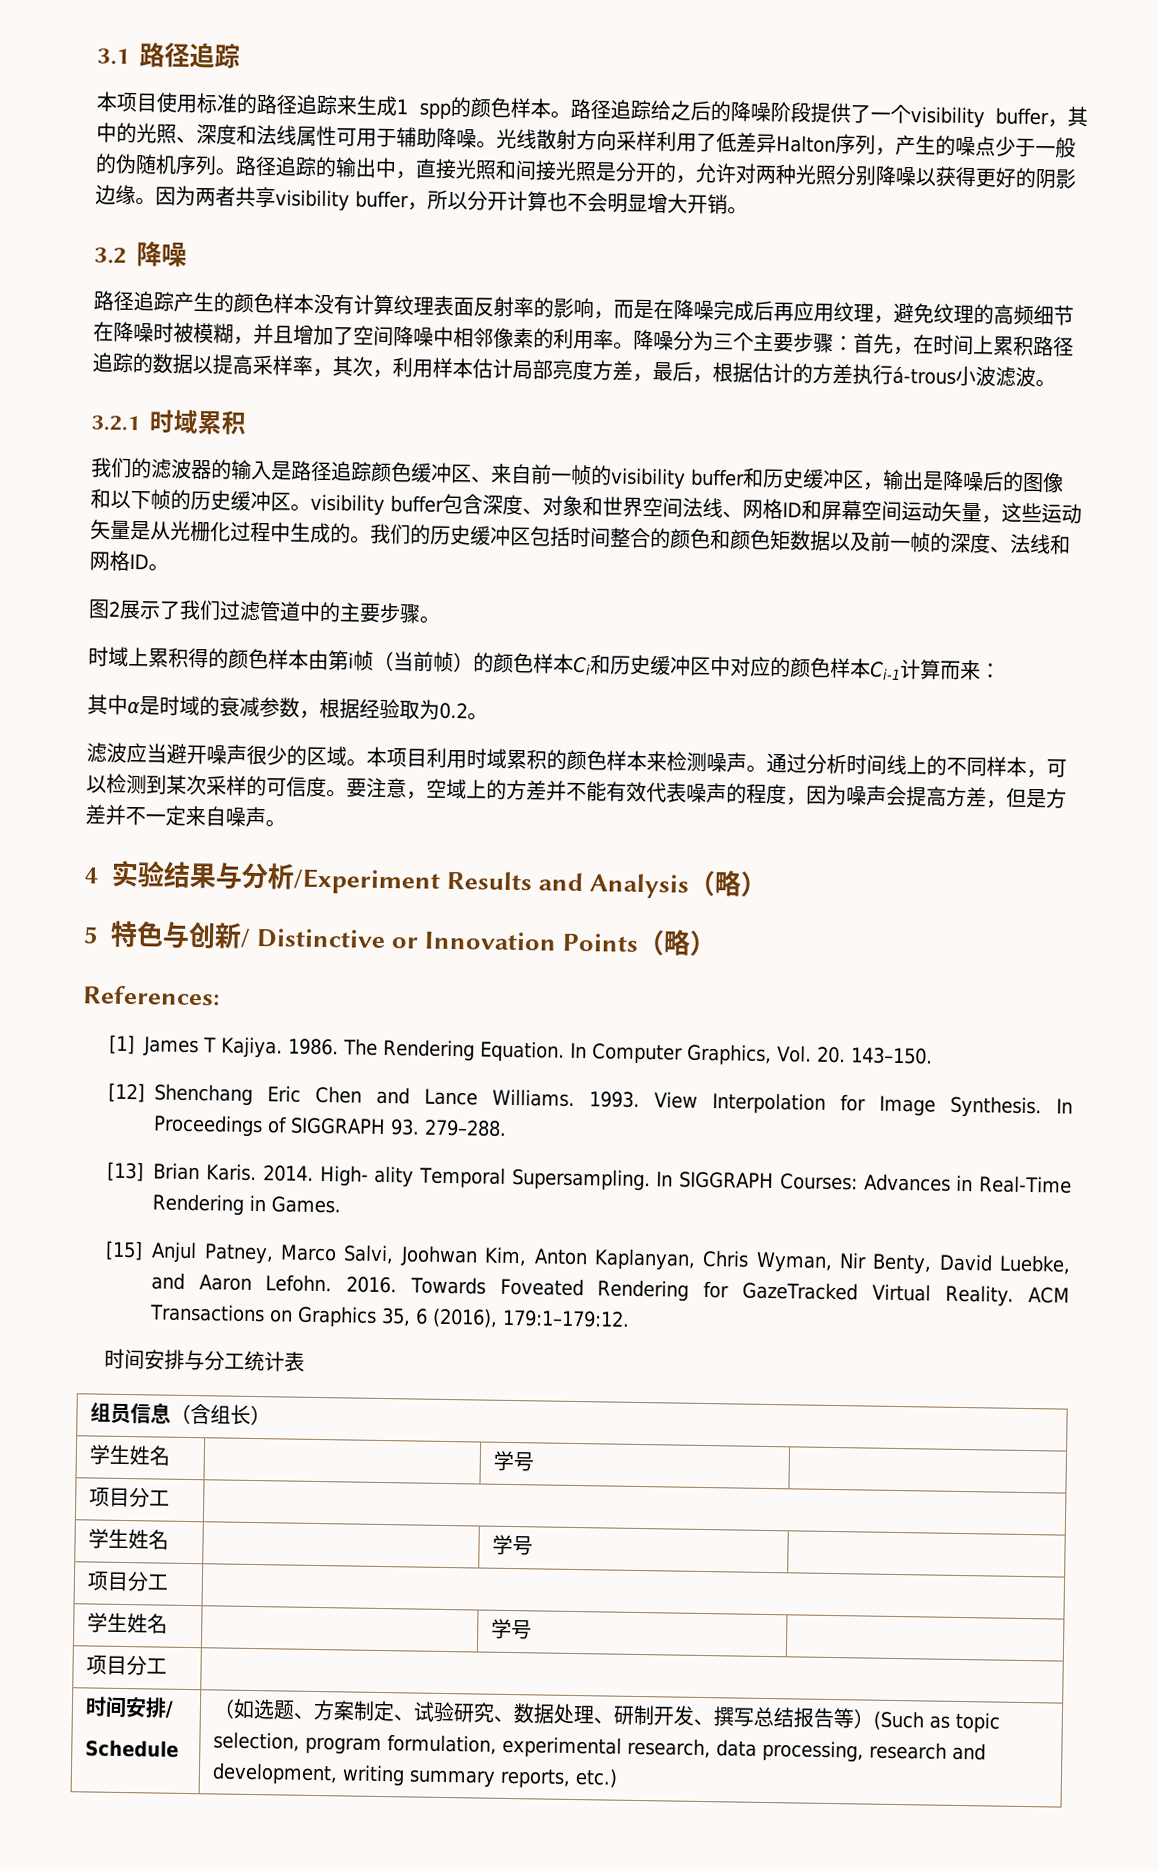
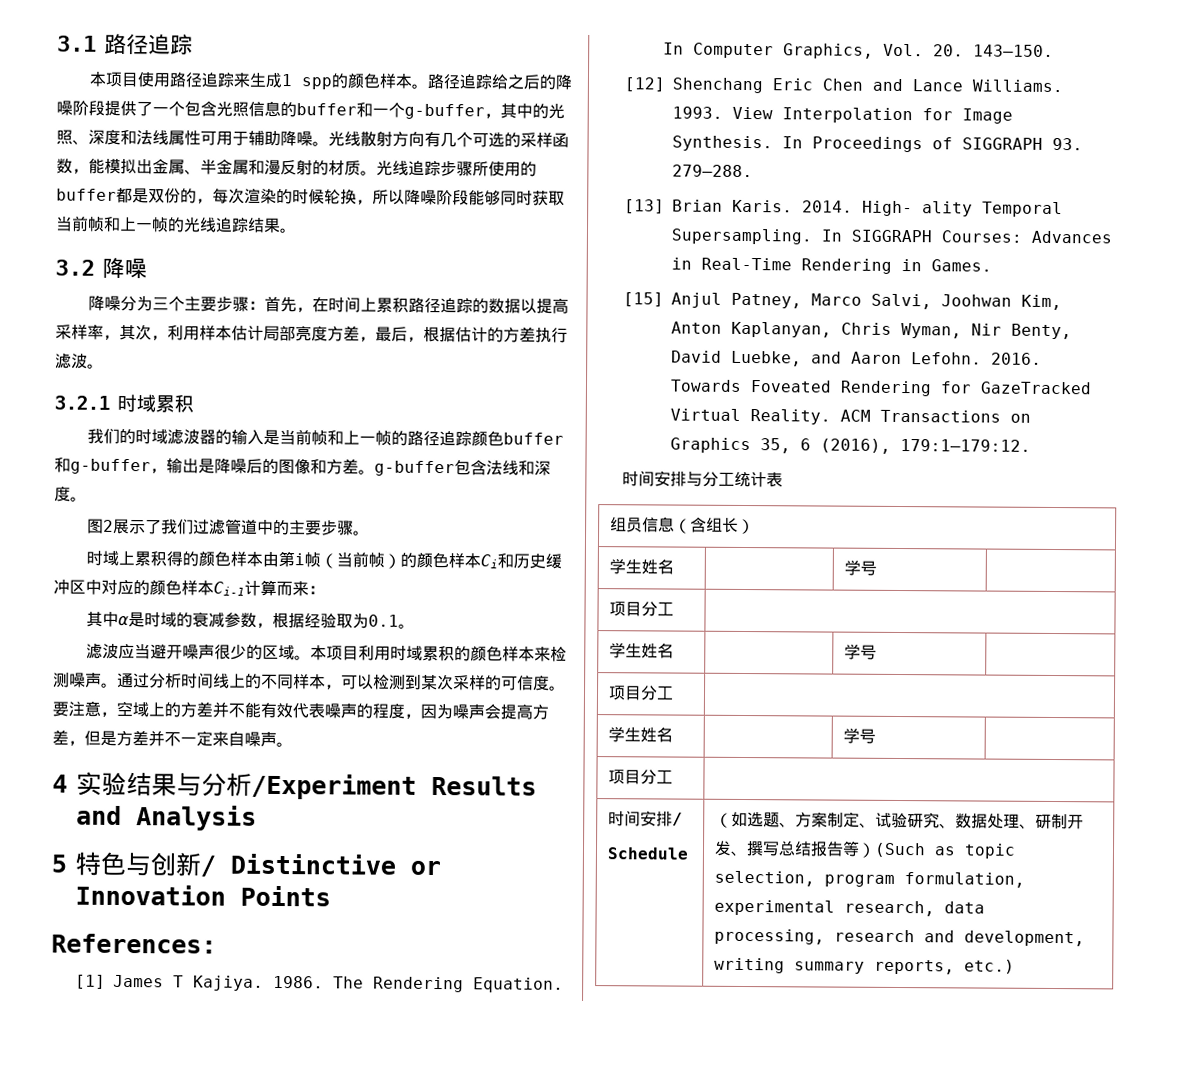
- 本项目使用标准的路径追踪来生成1 spp的颜色样本。
+ 本项目使用路径追踪来生成1 spp的颜色样本。
- 路径追踪给之后的降噪阶段提供了一个visibility buffer，其中的光照、深度和法线属性可用于辅助降噪。
+ 路径追踪给之后的降噪阶段提供了一个包含光照信息的buffer和一个g-buffer，其中的光照、深度和法线属性可用于辅助降噪。
- 光线散射方向采样利用了低差异Halton序列，产生的噪点少于一般的伪随机序列。路径追踪的输出中，直接光照和间接光照是分开的，允许对两种光照分别降噪以获得更好的阴影边缘。因为两者共享visibility buffer，所以分开计算也不会明显增大开销。
+ 光线散射方向有几个可选的采样函数，能模拟出金属、半金属和漫反射的材质。光线追踪步骤所使用的buffer都是双份的，每次渲染的时候轮换，所以降噪阶段能够同时获取当前帧和上一帧的光线追踪结果。
  3.2降噪
- 路径追踪产生的颜色样本没有计算纹理表面反射率的影响，而是在降噪完成后再应用纹理，避免纹理的高频细节在降噪时被模糊，并且增加了空间降噪中相邻像素的利用率。降噪分为三个主要步骤：首先，在时间上累积路径追踪的数据以提高采样率，其次，利用样本估计局部亮度方差，最后，根据估计的方差执行á-trous小波滤波。
+ 降噪分为三个主要步骤：首先，在时间上累积路径追踪的数据以提高采样率，其次，利用样本估计局部亮度方差，最后，根据估计的方差执行滤波。
- 我们的滤波器的输入是路径追踪颜色缓冲区、来自前一帧的visibility buffer和历史缓冲区，输出是降噪后的图像和以下帧的历史缓冲区。visibility buffer包含深度、对象和世界空间法线、网格ID和屏幕空间运动矢量，这些运动矢量是从光栅化过程中生成的。我们的历史缓冲区包括时间整合的颜色和颜色矩数据以及前一帧的深度、法线和网格ID。
+ 我们的时域滤波器的输入是当前帧和上一帧的路径追踪颜色buffer和g-buffer，输出是降噪后的图像和方差。g-buffer包含法线和深度。
- 其中α是时域的衰减参数，根据经验取为0.2。
+ 其中α是时域的衰减参数，根据经验取为0.1。
- 4实验结果与分析/Experiment Results and Analysis（略）
+ 4实验结果与分析/Experiment Results and Analysis
- 5特色与创新/ Distinctive or Innovation Points（略）
+ 5特色与创新/ Distinctive or Innovation Points

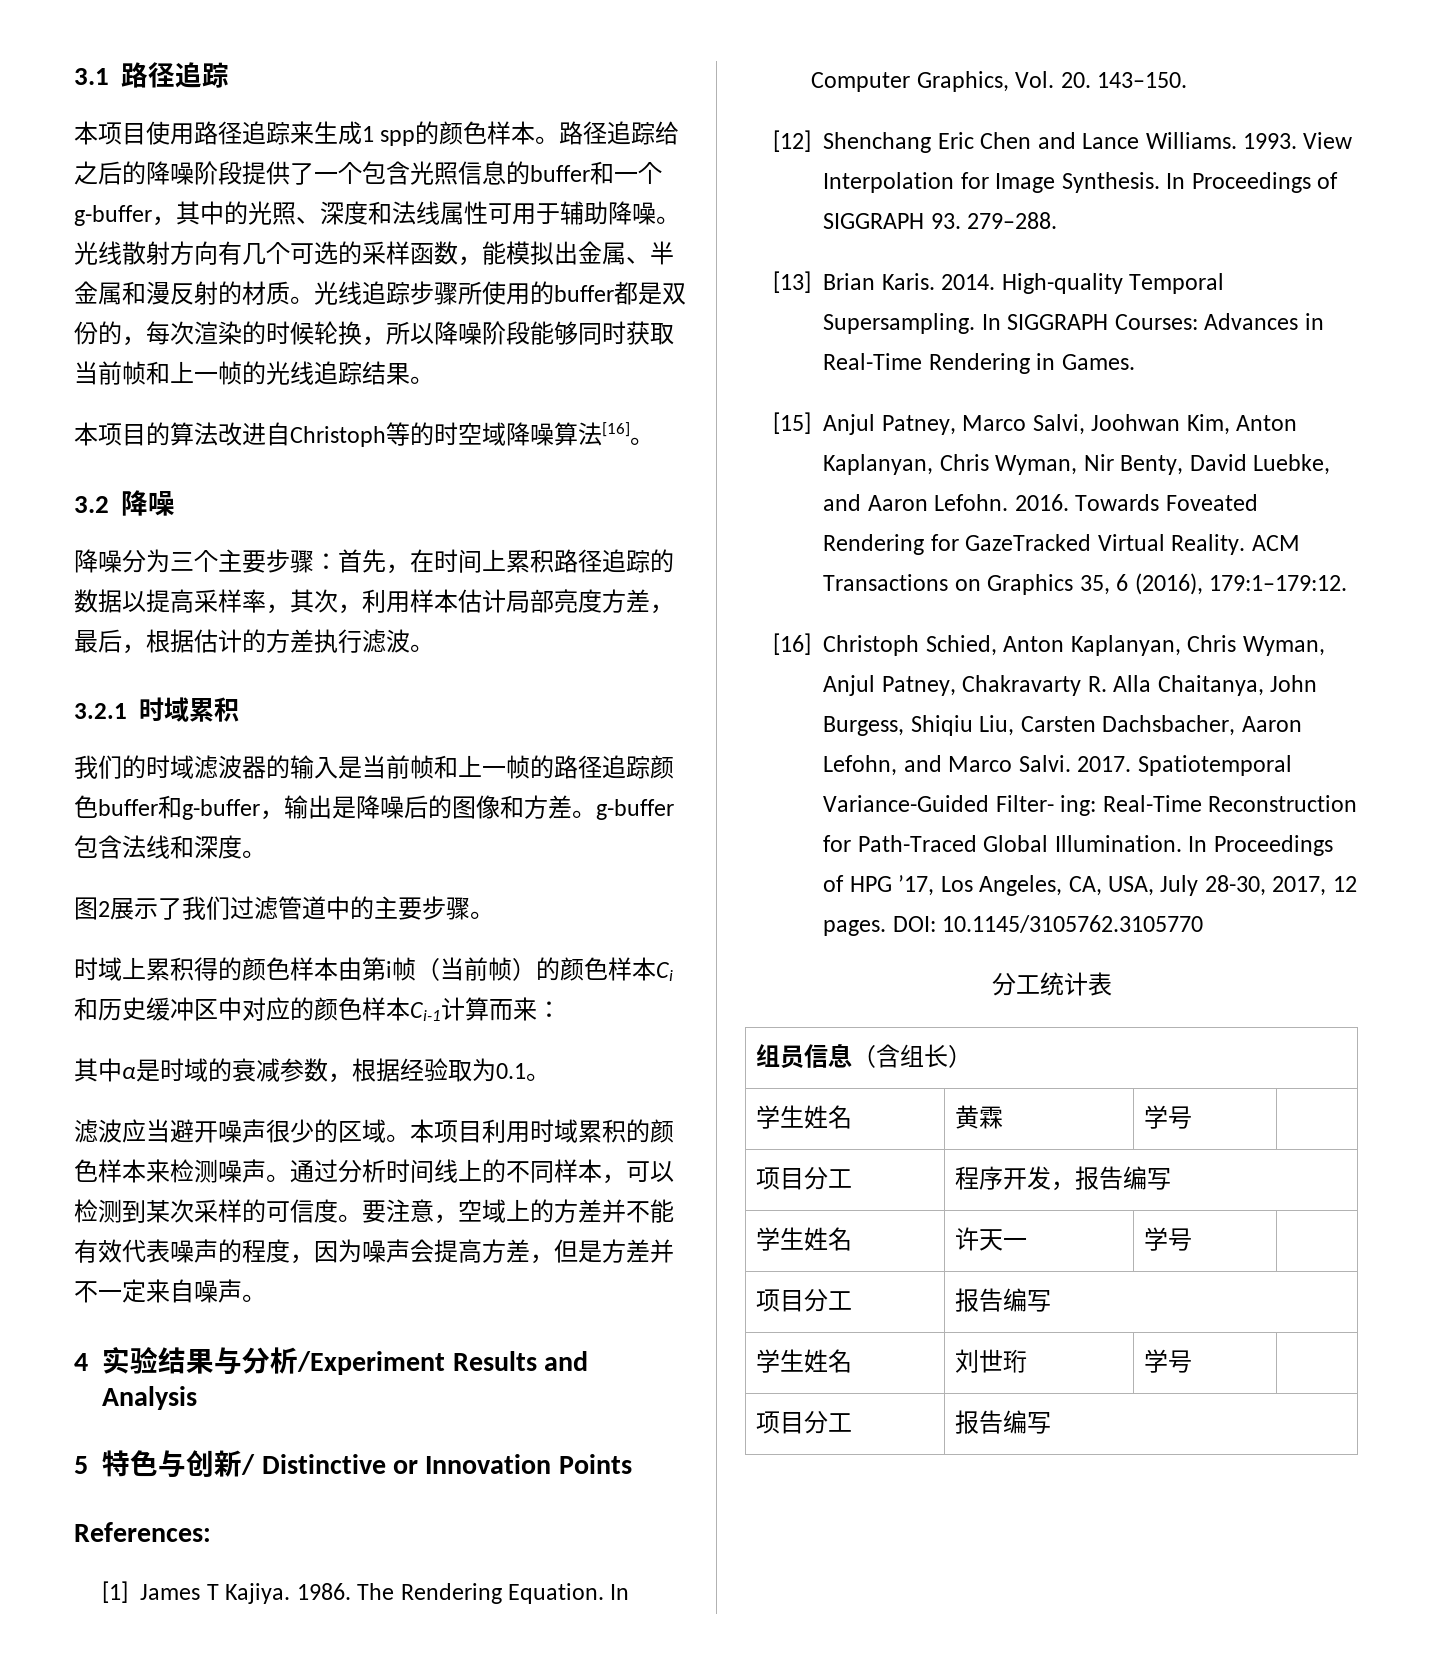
+ 本项目的算法改进自Christoph等的时空域降噪算法[16]。
- High- ality Temporal Supersampling.
+ High-quality Temporal Supersampling.
- 时间安排与分工统计表
+ [16] Christoph Schied, Anton Kaplanyan, Chris Wyman, Anjul Patney, Chakravarty R. Alla Chaitanya, John Burgess, Shiqiu Liu, Carsten Dachsbacher, Aaron Lefohn, and Marco Salvi. 2017. Spatiotemporal Variance-Guided Filter- ing: Real-Time Reconstruction for Path-Traced Global Illumination. In Proceedings of HPG ’17, Los Angeles, CA, USA, July 28-30, 2017, 12 pages. DOI: 10.1145/3105762.3105770
+ 分工统计表
  组员信息（含组长）
- 学生姓名 | | 学号 |
- 项目分工 |
- 学生姓名 | | 学号 |
- 项目分工 |
- 学生姓名 | | 学号 |
- 项目分工 |
- 时间安排/
- Schedule | （如选题、方案制定、试验研究、数据处理、研制开发、撰写总结报告等）(Such as topic selection, program formulation, experimental research, data processing, research and development, writing summary reports, etc.)
+ 学生姓名 | 黄霖 | 学号 |
+ 项目分工 | 程序开发，报告编写
+ 学生姓名 | 许天一 | 学号 |
+ 项目分工 | 报告编写
+ 学生姓名 | 刘世珩 | 学号 |
+ 项目分工 | 报告编写

